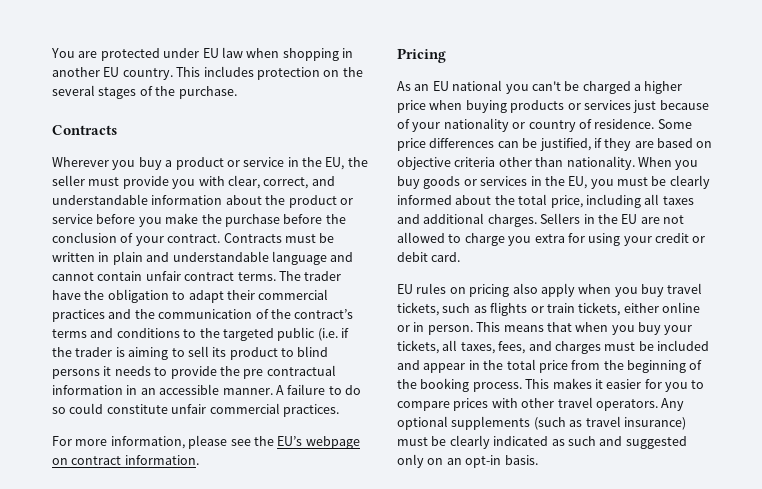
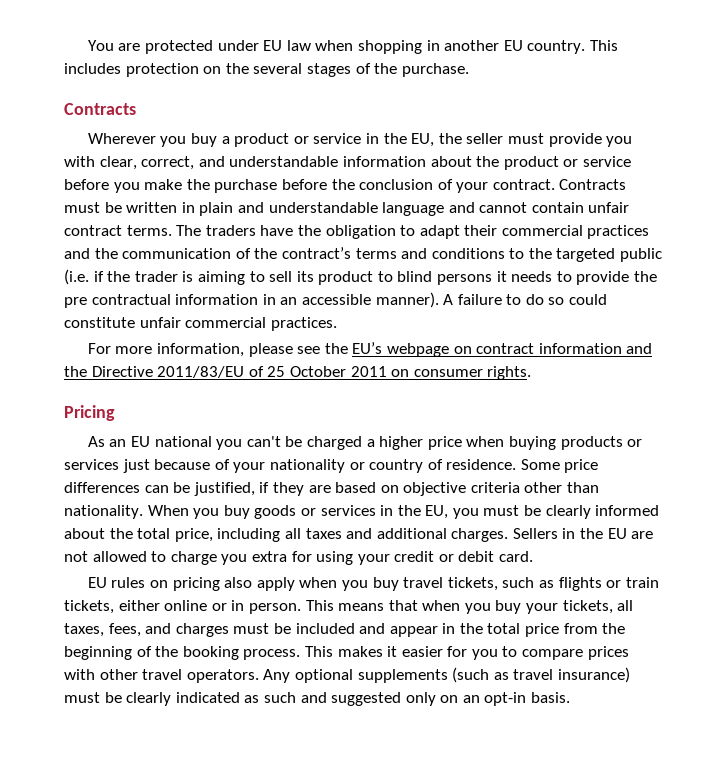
- The trader have the obligation to adapt their commercial practices and the communication of the contract’s terms and conditions to the targeted public (i.e. if the trader is aiming to sell its product to blind persons it needs to provide the pre contractual information in an accessible manner.
+ The traders have the obligation to adapt their commercial practices and the communication of the contract’s terms and conditions to the targeted public (i.e. if the trader is aiming to sell its product to blind persons it needs to provide the pre contractual information in an accessible manner).
- For more information, please see the EU’s webpage on contract information.
+ For more information, please see the EU’s webpage on contract information and the Directive 2011/83/EU of 25 October 2011 on consumer rights.

